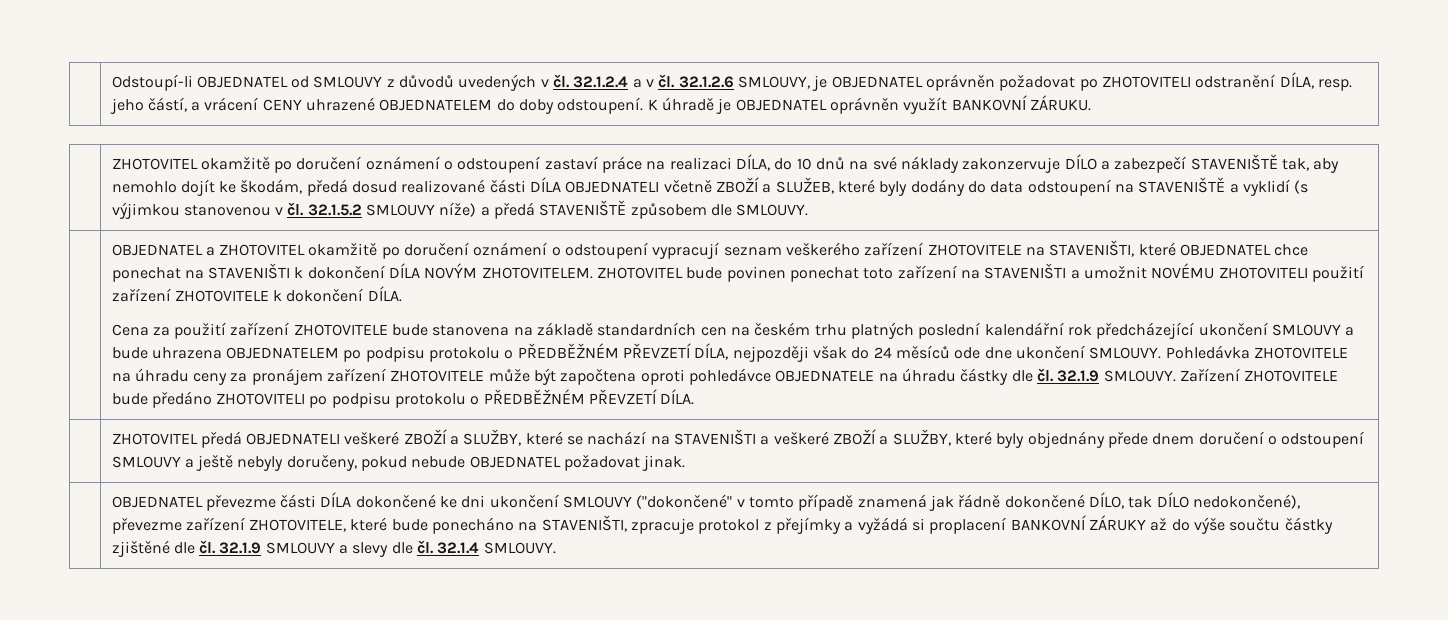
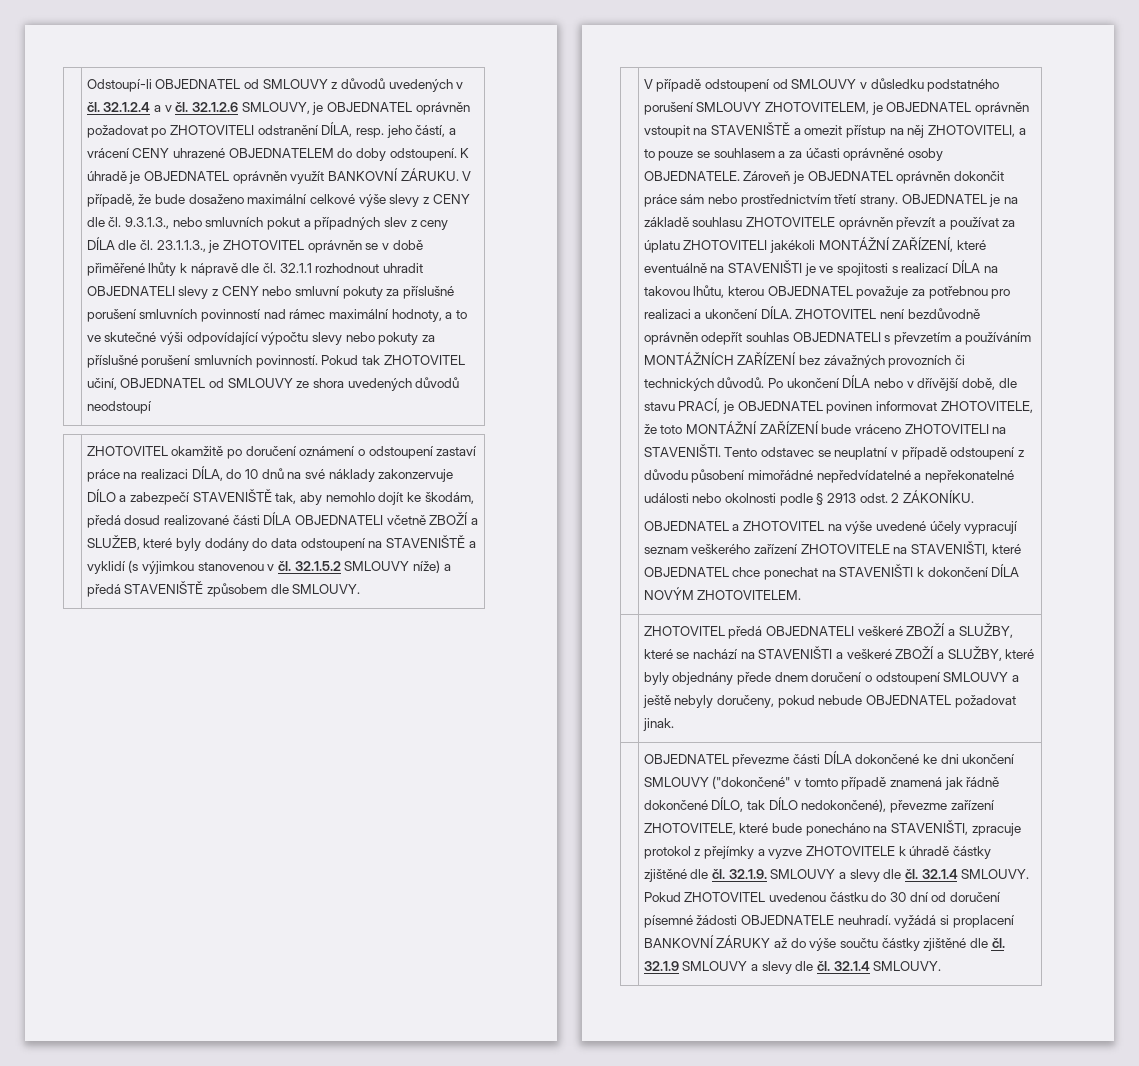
+ V případě, že bude dosaženo maximální celkové výše slevy z CENY dle čl. 9.3.1.3., nebo smluvních pokut a případných slev z ceny DÍLA dle čl. 23.1.1.3., je ZHOTOVITEL oprávněn se v době přiměřené lhůty k nápravě dle čl. 32.1.1 rozhodnout uhradit OBJEDNATELI slevy z CENY nebo smluvní pokuty za příslušné porušení smluvních povinností nad rámec maximální hodnoty, a to ve skutečné výši odpovídající výpočtu slevy nebo pokuty za příslušné porušení smluvních povinností. Pokud tak ZHOTOVITEL učiní, OBJEDNATEL od SMLOUVY ze shora uvedených důvodů neodstoupí
- OBJEDNATEL a ZHOTOVITEL okamžitě po doručení oznámení o odstoupení vypracují seznam veškerého zařízení ZHOTOVITELE na STAVENIŠTI, které OBJEDNATEL chce ponechat na STAVENIŠTI k dokončení DÍLA NOVÝM ZHOTOVITELEM. ZHOTOVITEL bude povinen ponechat toto zařízení na STAVENIŠTI a umožnit NOVÉMU ZHOTOVITELI použití zařízení ZHOTOVITELE k dokončení DÍLA.
- Cena za použití zařízení ZHOTOVITELE bude stanovena na základě standardních cen na českém trhu platných poslední kalendářní rok předcházející ukončení SMLOUVY a bude uhrazena OBJEDNATELEM po podpisu protokolu o PŘEDBĚŽNÉM PŘEVZETÍ DÍLA, nejpozději však do 24 měsíců ode dne ukončení SMLOUVY. Pohledávka ZHOTOVITELE na úhradu ceny za pronájem zařízení ZHOTOVITELE může být započtena oproti pohledávce OBJEDNATELE na úhradu částky dle čl. 32.1.9 SMLOUVY. Zařízení ZHOTOVITELE bude předáno ZHOTOVITELI po podpisu protokolu o PŘEDBĚŽNÉM PŘEVZETÍ DÍLA.
+ V případě odstoupení od SMLOUVY v důsledku podstatného porušení SMLOUVY ZHOTOVITELEM, je OBJEDNATEL oprávněn vstoupit na STAVENIŠTĚ a omezit přístup na něj ZHOTOVITELI, a to pouze se souhlasem a za účasti oprávněné osoby OBJEDNATELE. Zároveň je OBJEDNATEL oprávněn dokončit práce sám nebo prostřednictvím třetí strany. OBJEDNATEL je na základě souhlasu ZHOTOVITELE oprávněn převzít a používat za úplatu ZHOTOVITELI jakékoli MONTÁŽNÍ ZAŘÍZENÍ, které eventuálně na STAVENIŠTI je ve spojitosti s realizací DÍLA na takovou lhůtu, kterou OBJEDNATEL považuje za potřebnou pro realizaci a ukončení DÍLA. ZHOTOVITEL není bezdůvodně oprávněn odepřít souhlas OBJEDNATELI s převzetím a používáním MONTÁŽNÍCH ZAŘÍZENÍ bez závažných provozních či technických důvodů. Po ukončení DÍLA nebo v dřívější době, dle stavu PRACÍ, je OBJEDNATEL povinen informovat ZHOTOVITELE, že toto MONTÁŽNÍ ZAŘÍZENÍ bude vráceno ZHOTOVITELI na STAVENIŠTI. Tento odstavec se neuplatní v případě odstoupení z důvodu působení mimořádné nepředvídatelné a nepřekonatelné události nebo okolnosti podle § 2913 odst. 2 ZÁKONÍKU.
+ OBJEDNATEL a ZHOTOVITEL na výše uvedené účely vypracují seznam veškerého zařízení ZHOTOVITELE na STAVENIŠTI, které OBJEDNATEL chce ponechat na STAVENIŠTI k dokončení DÍLA NOVÝM ZHOTOVITELEM.
- OBJEDNATEL převezme části DÍLA dokončené ke dni ukončení SMLOUVY ("dokončené" v tomto případě znamená jak řádně dokončené DÍLO, tak DÍLO nedokončené), převezme zařízení ZHOTOVITELE, které bude ponecháno na STAVENIŠTI, zpracuje protokol z přejímky a vyžádá si proplacení BANKOVNÍ ZÁRUKY až do výše součtu částky zjištěné dle čl. 32.1.9 SMLOUVY a slevy dle čl. 32.1.4 SMLOUVY.
+ OBJEDNATEL převezme části DÍLA dokončené ke dni ukončení SMLOUVY ("dokončené" v tomto případě znamená jak řádně dokončené DÍLO, tak DÍLO nedokončené), převezme zařízení ZHOTOVITELE, které bude ponecháno na STAVENIŠTI, zpracuje protokol z přejímky a vyzve ZHOTOVITELE k úhradě částky zjištěné dle čl. 32.1.9. SMLOUVY a slevy dle čl. 32.1.4 SMLOUVY. Pokud ZHOTOVITEL uvedenou částku do 30 dní od doručení písemné žádosti OBJEDNATELE neuhradí. vyžádá si proplacení BANKOVNÍ ZÁRUKY až do výše součtu částky zjištěné dle čl. 32.1.9 SMLOUVY a slevy dle čl. 32.1.4 SMLOUVY.

